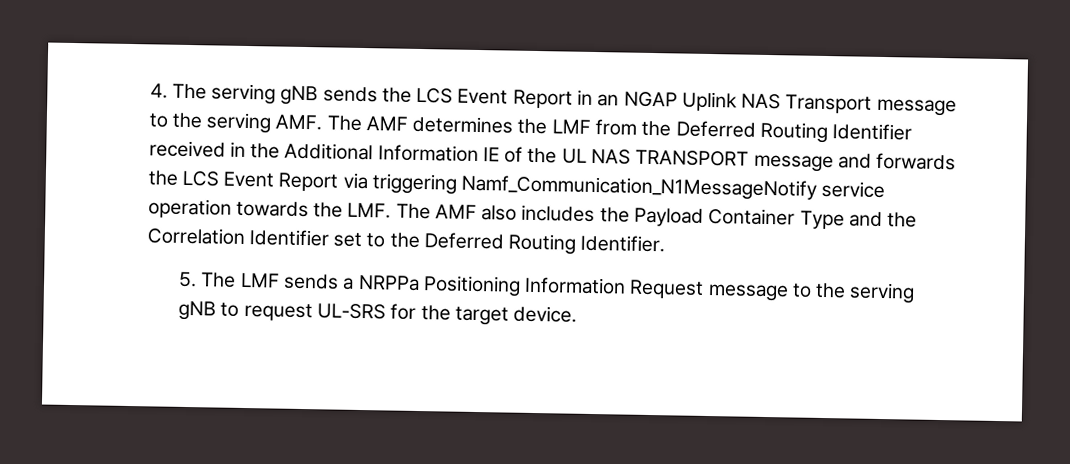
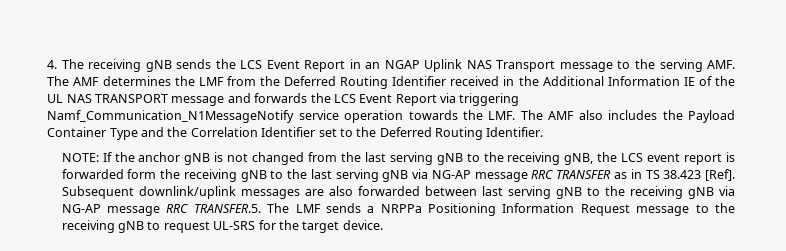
- 4. The serving gNB sends the LCS Event Report in an NGAP Uplink NAS Transport message to the serving AMF. The AMF determines the LMF from the Deferred Routing Identifier received in the Additional Information IE of the UL NAS TRANSPORT message and forwards the LCS Event Report via triggering Namf_Communication_N1MessageNotify service operation towards the LMF. The AMF also includes the Payload Container Type and the Correlation Identifier set to the Deferred Routing Identifier.
+ 4. The receiving gNB sends the LCS Event Report in an NGAP Uplink NAS Transport message to the serving AMF. The AMF determines the LMF from the Deferred Routing Identifier received in the Additional Information IE of the UL NAS TRANSPORT message and forwards the LCS Event Report via triggering Namf_Communication_N1MessageNotify service operation towards the LMF. The AMF also includes the Payload Container Type and the Correlation Identifier set to the Deferred Routing Identifier.
- 5. The LMF sends a NRPPa Positioning Information Request message to the serving gNB to request UL-SRS for the target device.
+ NOTE: If the anchor gNB is not changed from the last serving gNB to the receiving gNB, the LCS event report is forwarded form the receiving gNB to the last serving gNB via NG-AP message RRC TRANSFER as in TS 38.423 [Ref]. Subsequent downlink/uplink messages are also forwarded between last serving gNB to the receiving gNB via NG-AP message RRC TRANSFER.5. The LMF sends a NRPPa Positioning Information Request message to the receiving gNB to request UL-SRS for the target device.

